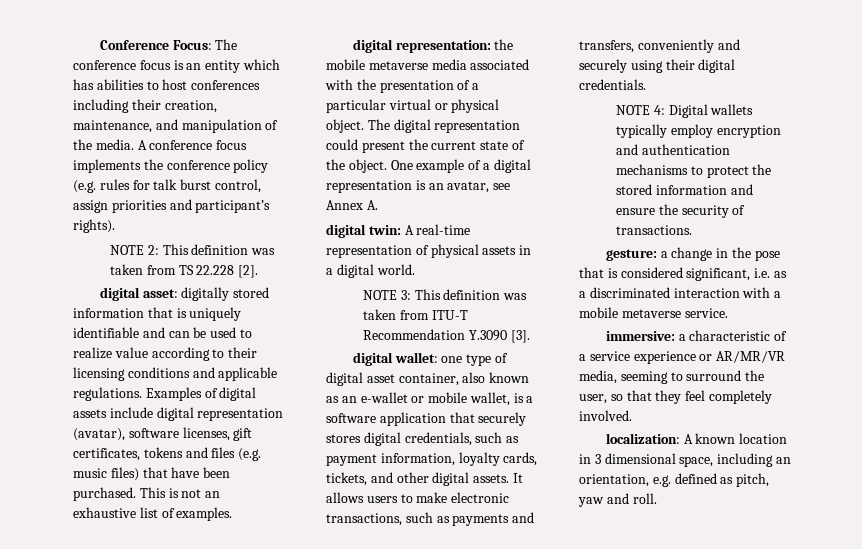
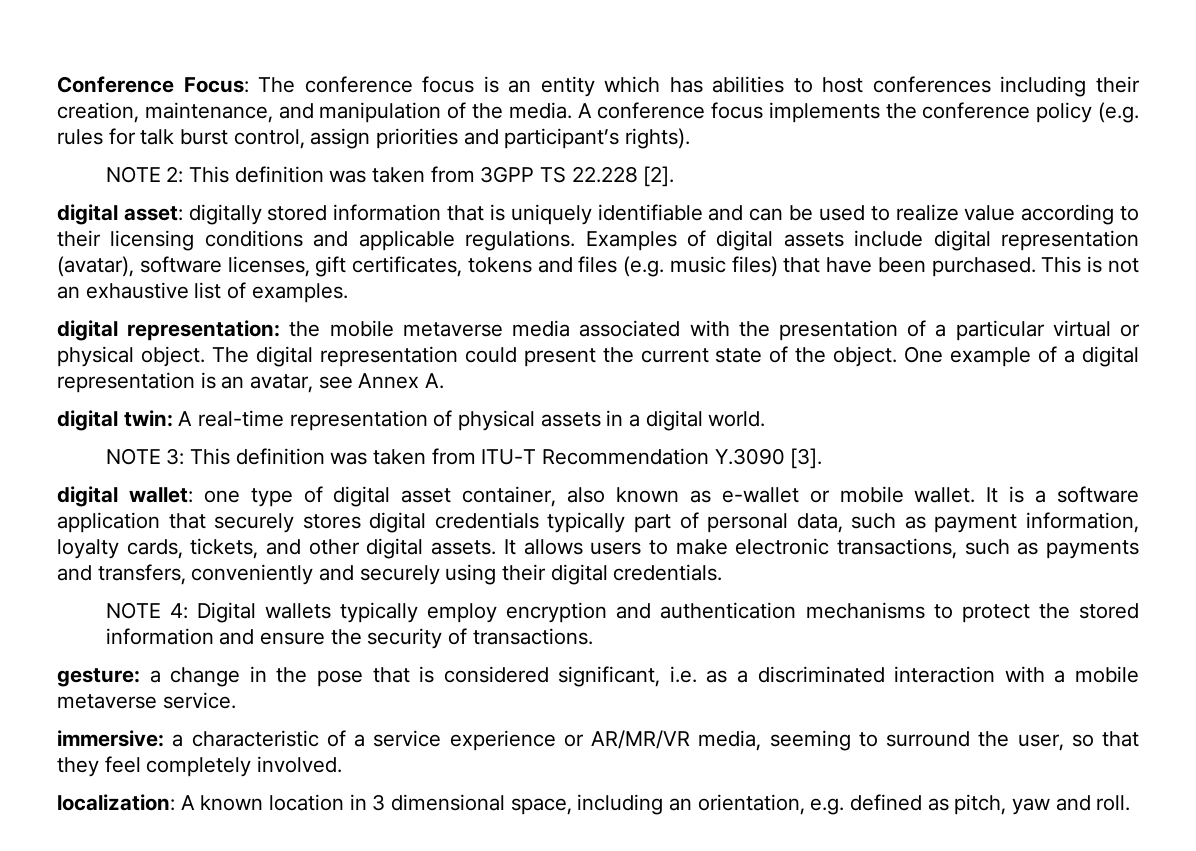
- NOTE 2: This definition was taken from TS 22.228 [2].
+ NOTE 2: This definition was taken from 3GPP TS 22.228 [2].
- digital wallet: one type of digital asset container, also known as an e-wallet or mobile wallet, is a software application that securely stores digital credentials, such as payment information, loyalty cards, tickets, and other digital assets.
+ digital wallet: one type of digital asset container, also known as e-wallet or mobile wallet. It is a software application that securely stores digital credentials typically part of personal data, such as payment information, loyalty cards, tickets, and other digital assets.

